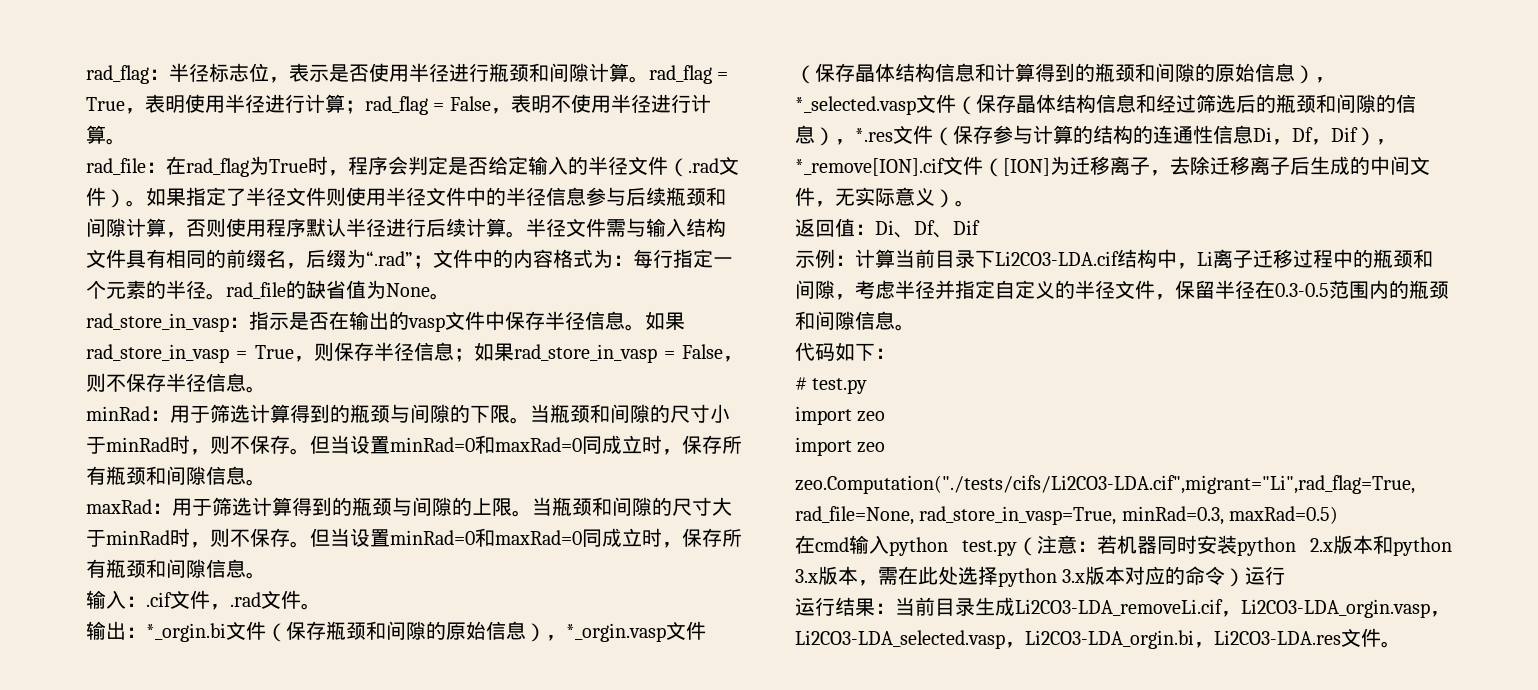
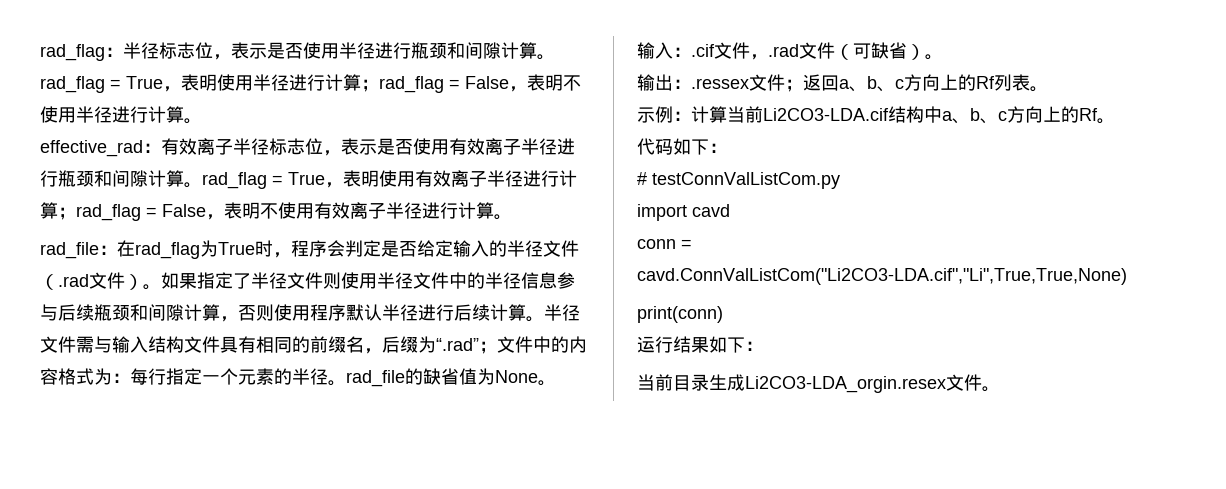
+ effective_rad：有效离子半径标志位，表示是否使用有效离子半径进行瓶颈和间隙计算。rad_flag = True，表明使用有效离子半径进行计算；rad_flag = False，表明不使用有效离子半径进行计算。
- rad_store_in_vasp：指示是否在输出的vasp文件中保存半径信息。如果rad_store_in_vasp = True，则保存半径信息；如果rad_store_in_vasp = False，则不保存半径信息。
- minRad：用于筛选计算得到的瓶颈与间隙的下限。当瓶颈和间隙的尺寸小于minRad时，则不保存。但当设置minRad=0和maxRad=0同成立时，保存所有瓶颈和间隙信息。
- maxRad：用于筛选计算得到的瓶颈与间隙的上限。当瓶颈和间隙的尺寸大于minRad时，则不保存。但当设置minRad=0和maxRad=0同成立时，保存所有瓶颈和间隙信息。
- 输入：.cif文件，.rad文件。
+ 输入：.cif文件，.rad文件（可缺省）。
- 输出：*_orgin.bi文件（保存瓶颈和间隙的原始信息），*_orgin.vasp文件（保存晶体结构信息和计算得到的瓶颈和间隙的原始信息），*_selected.vasp文件（保存晶体结构信息和经过筛选后的瓶颈和间隙的信息），*.res文件（保存参与计算的结构的连通性信息Di，Df，Dif），*_remove[ION].cif文件（[ION]为迁移离子，去除迁移离子后生成的中间文件，无实际意义）。
- 返回值：Di、Df、Dif
+ 输出：.ressex文件；返回a、b、c方向上的Rf列表。
- 示例：计算当前目录下Li2CO3-LDA.cif结构中，Li离子迁移过程中的瓶颈和间隙，考虑半径并指定自定义的半径文件，保留半径在0.3-0.5范围内的瓶颈和间隙信息。
+ 示例：计算当前Li2CO3-LDA.cif结构中a、b、c方向上的Rf。
- # test.py
- import zeo
- import zeo
- zeo.Computation("./tests/cifs/Li2CO3-LDA.cif",migrant="Li",rad_flag=True, rad_file=None, rad_store_in_vasp=True, minRad=0.3, maxRad=0.5)
- 在cmd输入python test.py（注意：若机器同时安装python 2.x版本和python 3.x版本，需在此处选择python 3.x版本对应的命令）运行
+ # testConnValListCom.py
+ import cavd
+ conn = cavd.ConnValListCom("Li2CO3-LDA.cif","Li",True,True,None)
+ print(conn)
- 运行结果：当前目录生成Li2CO3-LDA_removeLi.cif，Li2CO3-LDA_orgin.vasp，Li2CO3-LDA_selected.vasp，Li2CO3-LDA_orgin.bi，Li2CO3-LDA.res文件。
+ 运行结果如下：
+ 当前目录生成Li2CO3-LDA_orgin.resex文件。

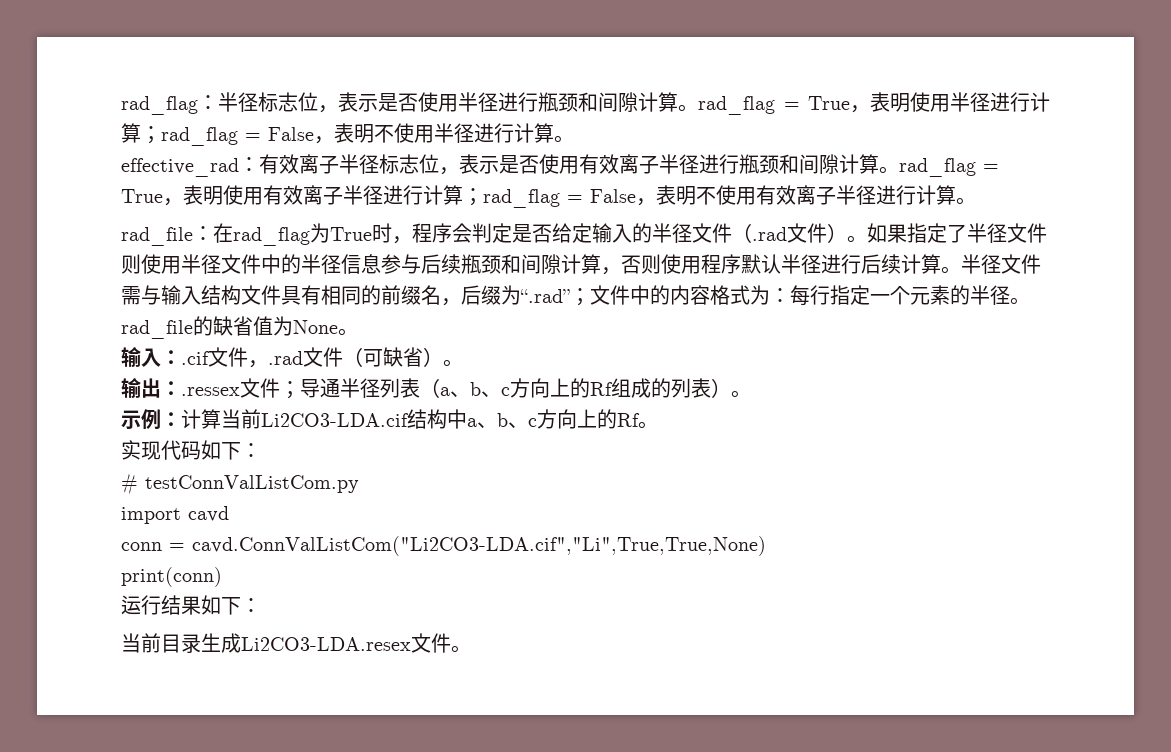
- 输出：.ressex文件；返回a、b、c方向上的Rf列表。
+ 输出：.ressex文件；导通半径列表（a、b、c方向上的Rf组成的列表）。
- 代码如下：
+ 实现代码如下：
- 当前目录生成Li2CO3-LDA_orgin.resex文件。
+ 当前目录生成Li2CO3-LDA.resex文件。

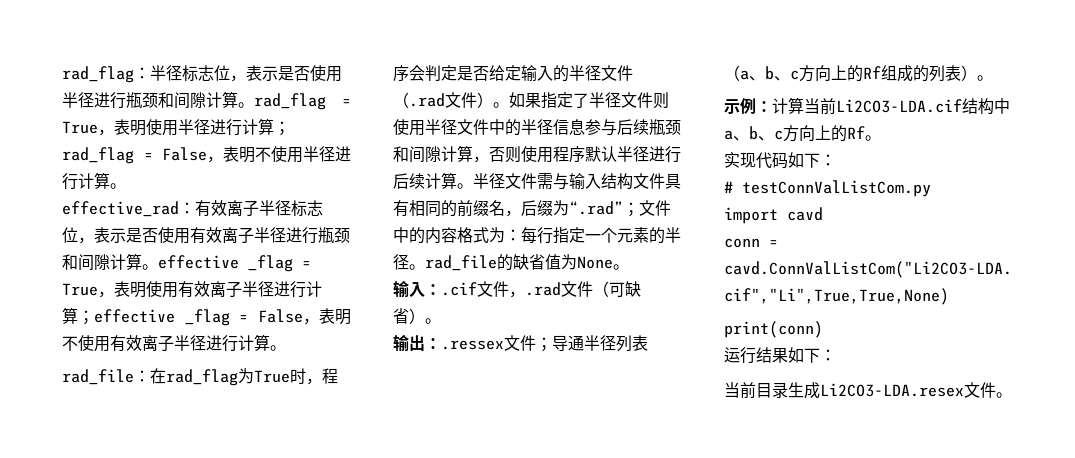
- effective_rad：有效离子半径标志位，表示是否使用有效离子半径进行瓶颈和间隙计算。rad_flag = True，表明使用有效离子半径进行计算；rad_flag = False，表明不使用有效离子半径进行计算。
+ effective_rad：有效离子半径标志位，表示是否使用有效离子半径进行瓶颈和间隙计算。effective _flag = True，表明使用有效离子半径进行计算；effective _flag = False，表明不使用有效离子半径进行计算。

